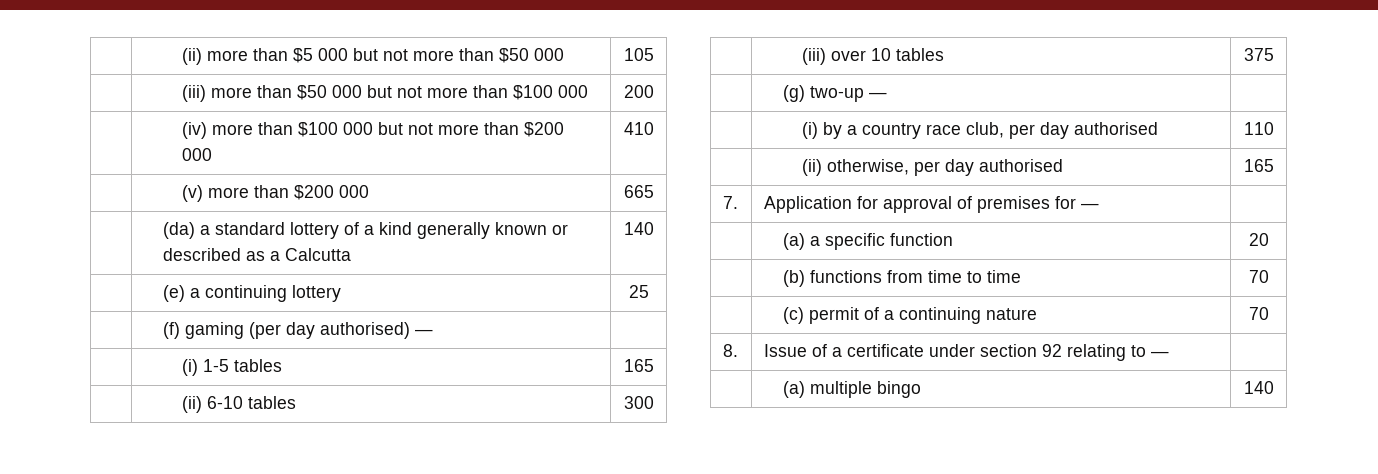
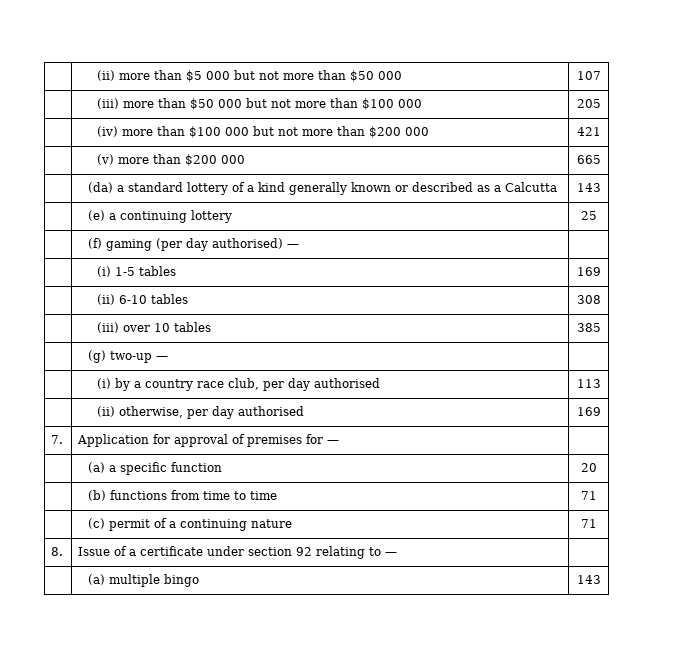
- | (ii) more than $5 000 but not more than $50 000 | 105
+ | (ii) more than $5 000 but not more than $50 000 | 107
- | (iii) more than $50 000 but not more than $100 000 | 200
+ | (iii) more than $50 000 but not more than $100 000 | 205
- | (iv) more than $100 000 but not more than $200 000 | 410
+ | (iv) more than $100 000 but not more than $200 000 | 421
- | (da) a standard lottery of a kind generally known or described as a Calcutta | 140
+ | (da) a standard lottery of a kind generally known or described as a Calcutta | 143
- | (i) 1-5 tables | 165
+ | (i) 1-5 tables | 169
- | (ii) 6-10 tables | 300
+ | (ii) 6-10 tables | 308
- | (iii) over 10 tables | 375
+ | (iii) over 10 tables | 385
- | (i) by a country race club, per day authorised | 110
+ | (i) by a country race club, per day authorised | 113
- | (ii) otherwise, per day authorised | 165
+ | (ii) otherwise, per day authorised | 169
- | (b) functions from time to time | 70
+ | (b) functions from time to time | 71
- | (c) permit of a continuing nature | 70
+ | (c) permit of a continuing nature | 71
- | (a) multiple bingo | 140
+ | (a) multiple bingo | 143

